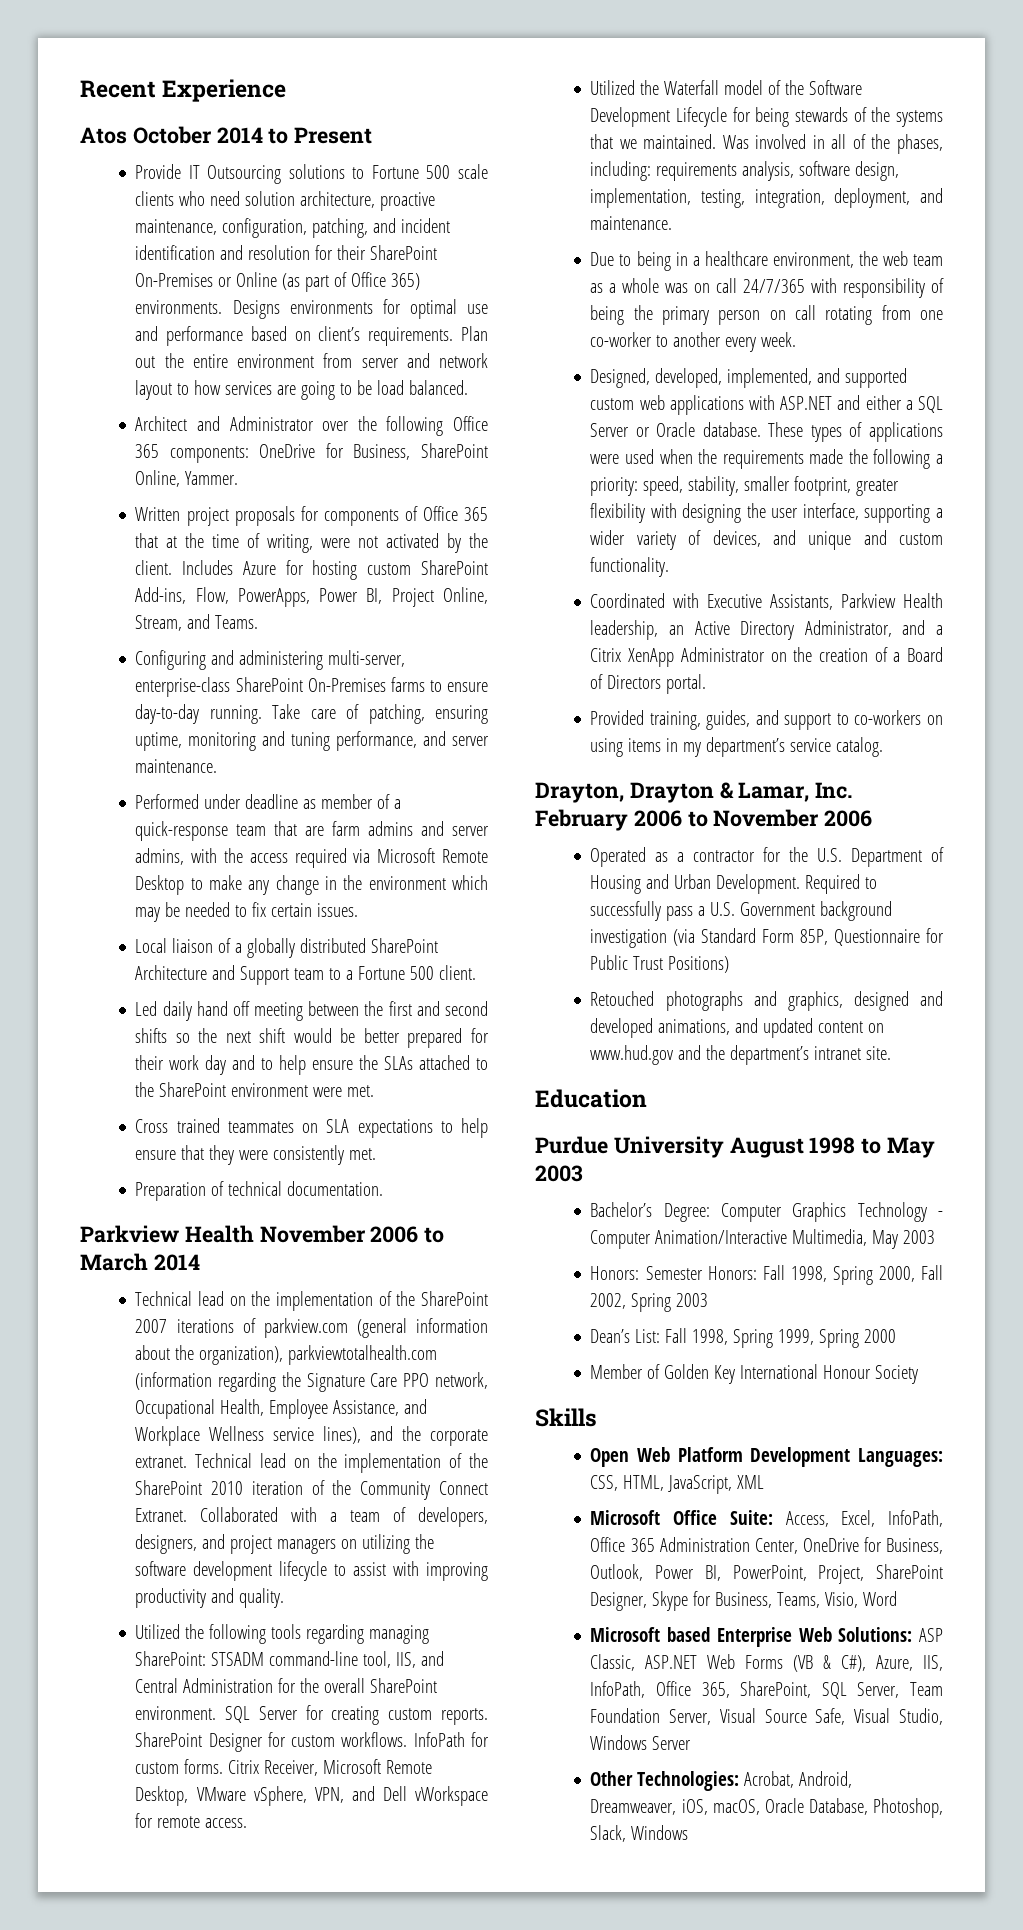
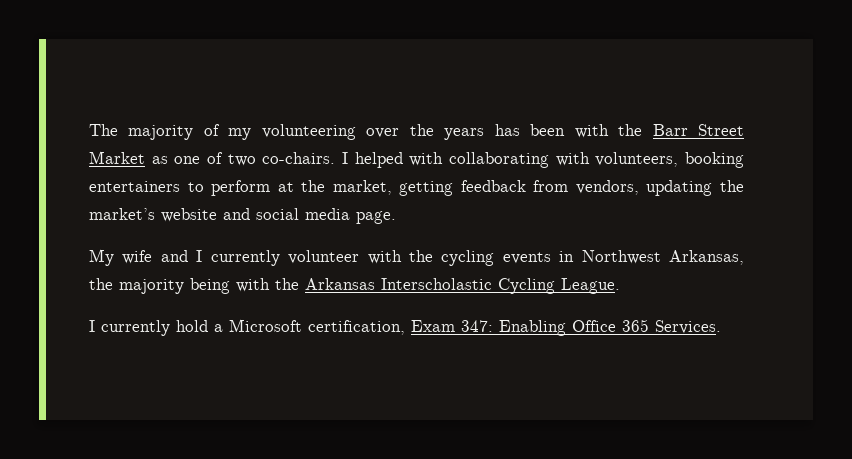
- Recent Experience
- Atos October 2014 to Present
- Provide IT Outsourcing solutions to Fortune 500 scale clients who need solution architecture, proactive maintenance, configuration, patching, and incident identification and resolution for their SharePoint On-Premises or Online (as part of Office 365) environments. Designs environments for optimal use and performance based on client’s requirements. Plan out the entire environment from server and network layout to how services are going to be load balanced.
- Architect and Administrator over the following Office 365 components: OneDrive for Business, SharePoint Online, Yammer.
- Written project proposals for components of Office 365 that at the time of writing, were not activated by the client. Includes Azure for hosting custom SharePoint Add-ins, Flow, PowerApps, Power BI, Project Online, Stream, and Teams.
- Configuring and administering multi-server, enterprise-class SharePoint On-Premises farms to ensure day-to-day running. Take care of patching, ensuring uptime, monitoring and tuning performance, and server maintenance.
- Performed under deadline as member of a quick-response team that are farm admins and server admins, with the access required via Microsoft Remote Desktop to make any change in the environment which may be needed to fix certain issues.
- Local liaison of a globally distributed SharePoint Architecture and Support team to a Fortune 500 client.
- Led daily hand off meeting between the first and second shifts so the next shift would be better prepared for their work day and to help ensure the SLAs attached to the SharePoint environment were met.
- Cross trained teammates on SLA expectations to help ensure that they were consistently met.
- Preparation of technical documentation.
- Parkview Health November 2006 to March 2014
- Technical lead on the implementation of the SharePoint 2007 iterations of parkview.com (general information about the organization), parkviewtotalhealth.com (information regarding the Signature Care PPO network, Occupational Health, Employee Assistance, and Workplace Wellness service lines), and the corporate extranet. Technical lead on the implementation of the SharePoint 2010 iteration of the Community Connect Extranet. Collaborated with a team of developers, designers, and project managers on utilizing the software development lifecycle to assist with improving productivity and quality.
- Utilized the following tools regarding managing SharePoint: STSADM command-line tool, IIS, and Central Administration for the overall SharePoint environment. SQL Server for creating custom reports. SharePoint Designer for custom workflows. InfoPath for custom forms. Citrix Receiver, Microsoft Remote Desktop, VMware vSphere, VPN, and Dell vWorkspace for remote access.
- Utilized the Waterfall model of the Software Development Lifecycle for being stewards of the systems that we maintained. Was involved in all of the phases, including: requirements analysis, software design, implementation, testing, integration, deployment, and maintenance.
- Due to being in a healthcare environment, the web team as a whole was on call 24/7/365 with responsibility of being the primary person on call rotating from one co-worker to another every week.
- Designed, developed, implemented, and supported custom web applications with ASP.NET and either a SQL Server or Oracle database. These types of applications were used when the requirements made the following a priority: speed, stability, smaller footprint, greater flexibility with designing the user interface, supporting a wider variety of devices, and unique and custom functionality.
- Coordinated with Executive Assistants, Parkview Health leadership, an Active Directory Administrator, and a Citrix XenApp Administrator on the creation of a Board of Directors portal.
- Provided training, guides, and support to co-workers on using items in my department’s service catalog.
- Drayton, Drayton & Lamar, Inc. February 2006 to November 2006
- Operated as a contractor for the U.S. Department of Housing and Urban Development. Required to successfully pass a U.S. Government background investigation (via Standard Form 85P, Questionnaire for Public Trust Positions)
- Retouched photographs and graphics, designed and developed animations, and updated content on www.hud.gov and the department’s intranet site.
- Education
- Purdue University August 1998 to May 2003
- Bachelor’s Degree: Computer Graphics Technology - Computer Animation/Interactive Multimedia, May 2003
- Honors: Semester Honors: Fall 1998, Spring 2000, Fall 2002, Spring 2003
- Dean’s List: Fall 1998, Spring 1999, Spring 2000
- Member of Golden Key International Honour Society
- Skills
- Open Web Platform Development Languages: CSS, HTML, JavaScript, XML
- Microsoft Office Suite: Access, Excel, InfoPath, Office 365 Administration Center, OneDrive for Business, Outlook, Power BI, PowerPoint, Project, SharePoint Designer, Skype for Business, Teams, Visio, Word
- Microsoft based Enterprise Web Solutions: ASP Classic, ASP.NET Web Forms (VB & C#), Azure, IIS, InfoPath, Office 365, SharePoint, SQL Server, Team Foundation Server, Visual Source Safe, Visual Studio, Windows Server
- Other Technologies: Acrobat, Android, Dreamweaver, iOS, macOS, Oracle Database, Photoshop, Slack, Windows
+ The majority of my volunteering over the years has been with the Barr Street Market as one of two co-chairs. I helped with collaborating with volunteers, booking entertainers to perform at the market, getting feedback from vendors, updating the market’s website and social media page.
+ My wife and I currently volunteer with the cycling events in Northwest Arkansas, the majority being with the Arkansas Interscholastic Cycling League.
+ I currently hold a Microsoft certification, Exam 347: Enabling Office 365 Services.

